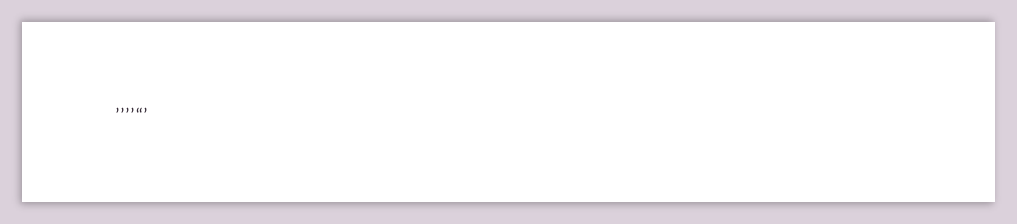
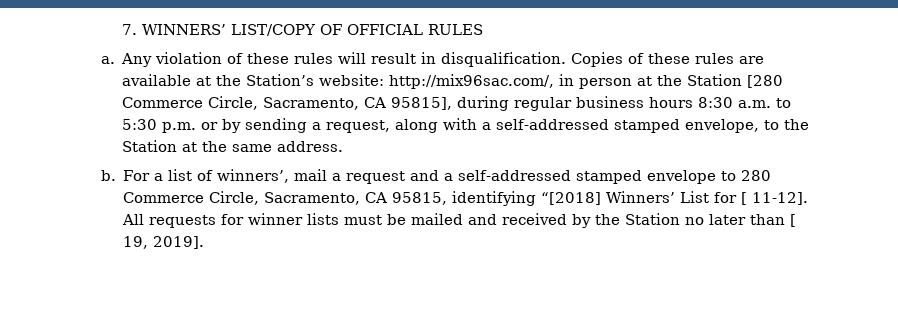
- ’’’’“’
+ 7. WINNERS’ LIST/COPY OF OFFICIAL RULES
+ a. Any violation of these rules will result in disqualification. Copies of these rules are available at the Station’s website: http://mix96sac.com/, in person at the Station [280 Commerce Circle, Sacramento, CA 95815], during regular business hours 8:30 a.m. to 5:30 p.m. or by sending a request, along with a self-addressed stamped envelope, to the Station at the same address.
+ b. For a list of winners’, mail a request and a self-addressed stamped envelope to 280 Commerce Circle, Sacramento, CA 95815, identifying “[2018] Winners’ List for [ 11-12]. All requests for winner lists must be mailed and received by the Station no later than [ 19, 2019].

